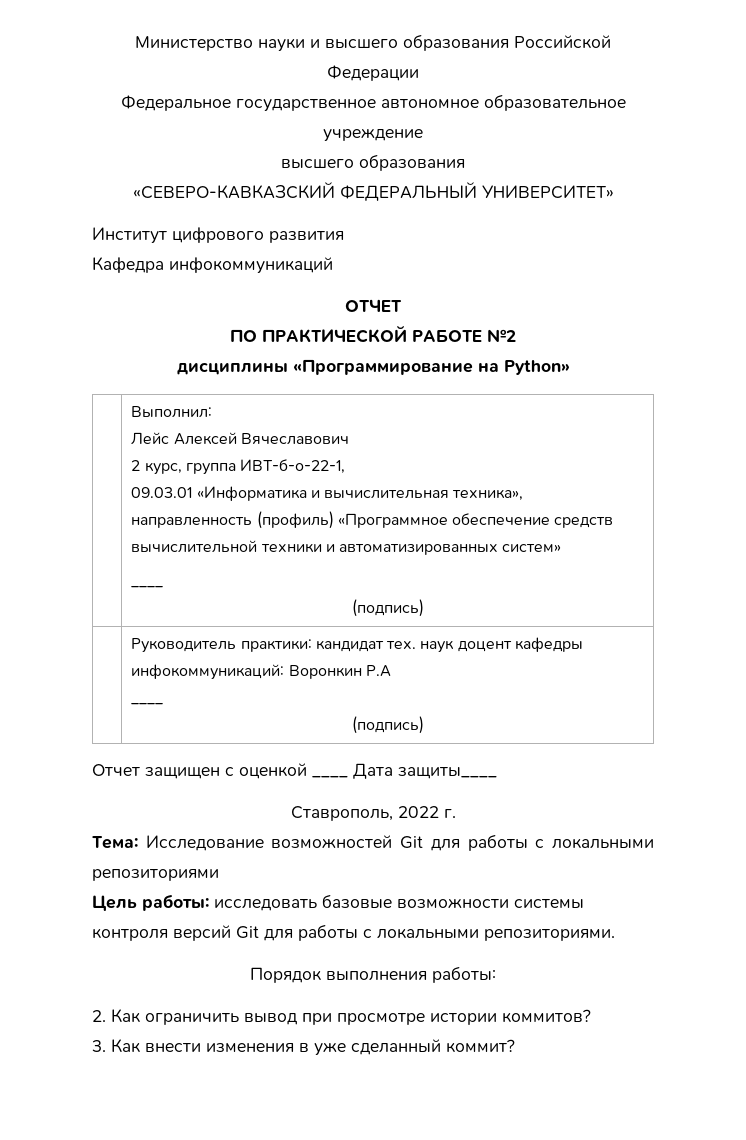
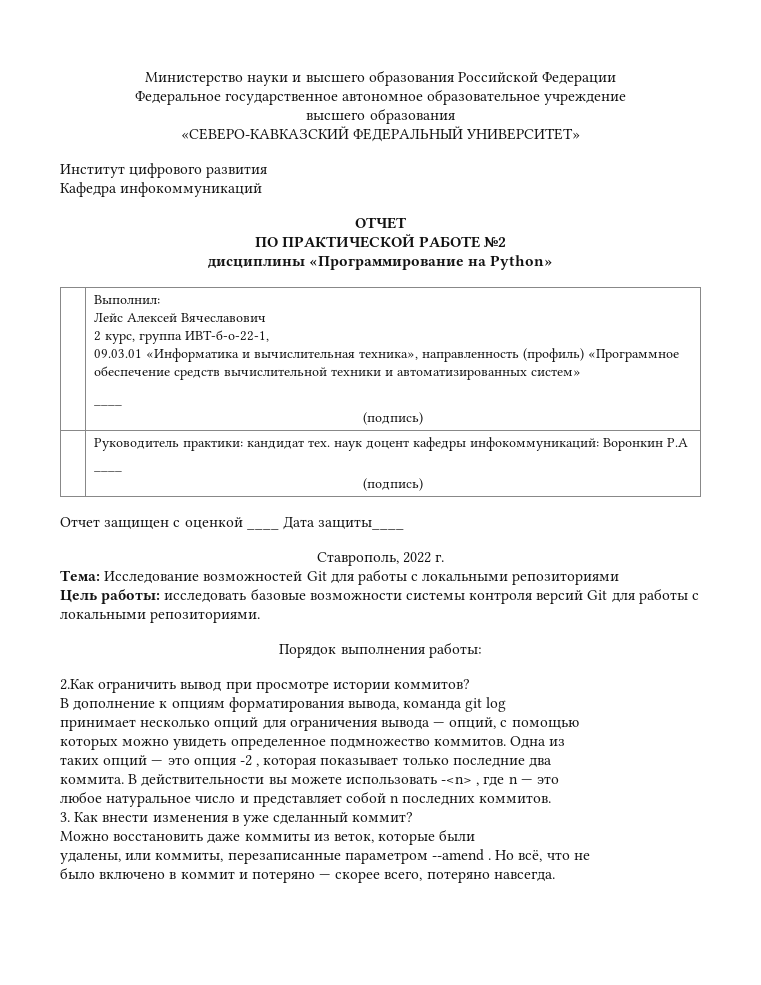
- 2. Как ограничить вывод при просмотре истории коммитов?
+ 2.Как ограничить вывод при просмотре истории коммитов?
+ В дополнение к опциям форматирования вывода, команда git log
+ принимает несколько опций для ограничения вывода — опций, с помощью
+ которых можно увидеть определенное подмножество коммитов. Одна из
+ таких опций — это опция -2 , которая показывает только последние два
+ коммита. В действительности вы можете использовать -<n> , где n — это
+ любое натуральное число и представляет собой n последних коммитов.
+ Можно восстановить даже коммиты из веток, которые были
+ удалены, или коммиты, перезаписанные параметром --amend . Но всё, что не
+ было включено в коммит и потеряно — скорее всего, потеряно навсегда.

